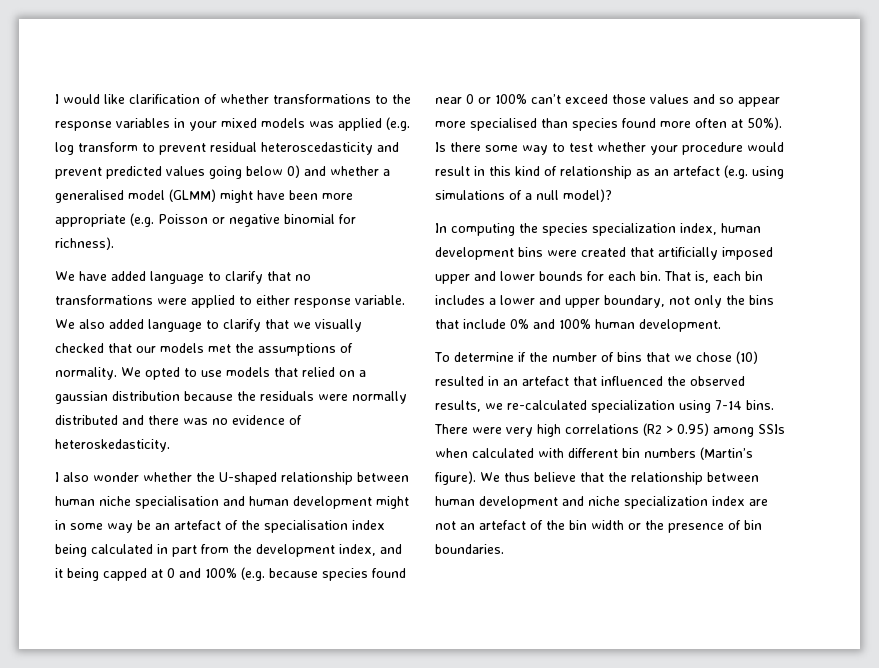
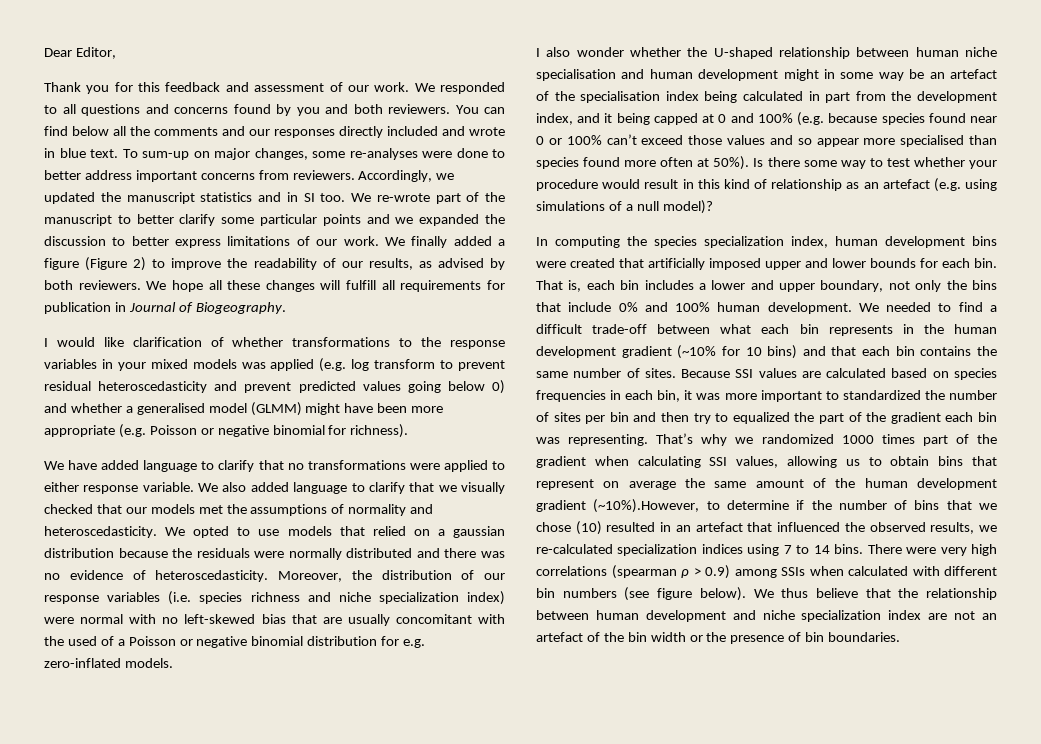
+ Dear Editor,
+ Thank you for this feedback and assessment of our work. We responded to all questions and concerns found by you and both reviewers. You can find below all the comments and our responses directly included and wrote in blue text. To sum-up on major changes, some re-analyses were done to better address important concerns from reviewers. Accordingly, we updated the manuscript statistics and in SI too. We re-wrote part of the manuscript to better clarify some particular points and we expanded the discussion to better express limitations of our work. We finally added a figure (Figure 2) to improve the readability of our results, as advised by both reviewers. We hope all these changes will fulfill all requirements for publication in Journal of Biogeography.
- We also added language to clarify that we visually checked that our models met the assumptions of normality.
+ We also added language to clarify that we visually checked that our models met the assumptions of normality and heteroscedasticity.
- We opted to use models that relied on a gaussian distribution because the residuals were normally distributed and there was no evidence of heteroskedasticity.
+ We opted to use models that relied on a gaussian distribution because the residuals were normally distributed and there was no evidence of heteroscedasticity. Moreover, the distribution of our response variables (i.e. species richness and niche specialization index) were normal with no left-skewed bias that are usually concomitant with the used of a Poisson or negative binomial distribution for e.g. zero-inflated models.
- That is, each bin includes a lower and upper boundary, not only the bins that include 0% and 100% human development.
- To determine if the number of bins that we chose (10) resulted in an artefact that influenced the observed results, we re-calculated specialization using 7-14 bins.
+ That is, each bin includes a lower and upper boundary, not only the bins that include 0% and 100% human development. We needed to find a difficult trade-off between what each bin represents in the human development gradient (~10% for 10 bins) and that each bin contains the same number of sites. Because SSI values are calculated based on species frequencies in each bin, it was more important to standardized the number of sites per bin and then try to equalized the part of the gradient each bin was representing. That’s why we randomized 1000 times part of the gradient when calculating SSI values, allowing us to obtain bins that represent on average the same amount of the human development gradient (~10%).However, to determine if the number of bins that we chose (10) resulted in an artefact that influenced the observed results, we re-calculated specialization indices using 7 to 14 bins.
- There were very high correlations (R2 > 0.95) among SSIs when calculated with different bin numbers (Martin’s figure).
+ There were very high correlations (spearman ρ > 0.9) among SSIs when calculated with different bin numbers (see figure below).

